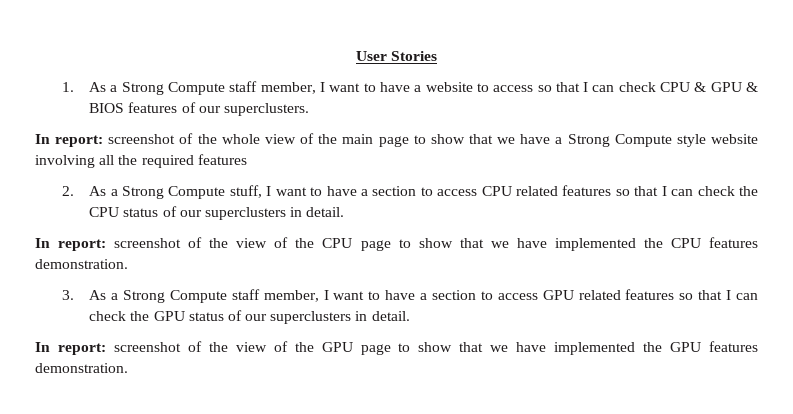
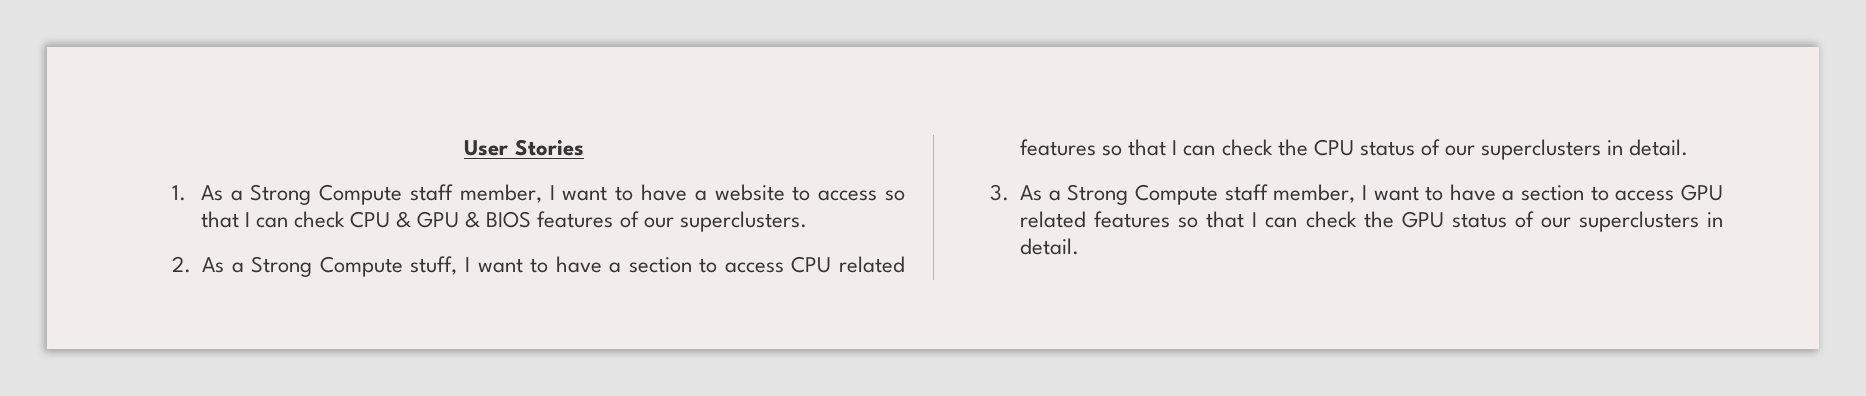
- In report: screenshot of the whole view of the main page to show that we have a Strong Compute style website involving all the required features
- In report: screenshot of the view of the CPU page to show that we have implemented the CPU features demonstration.
- In report: screenshot of the view of the GPU page to show that we have implemented the GPU features demonstration.

